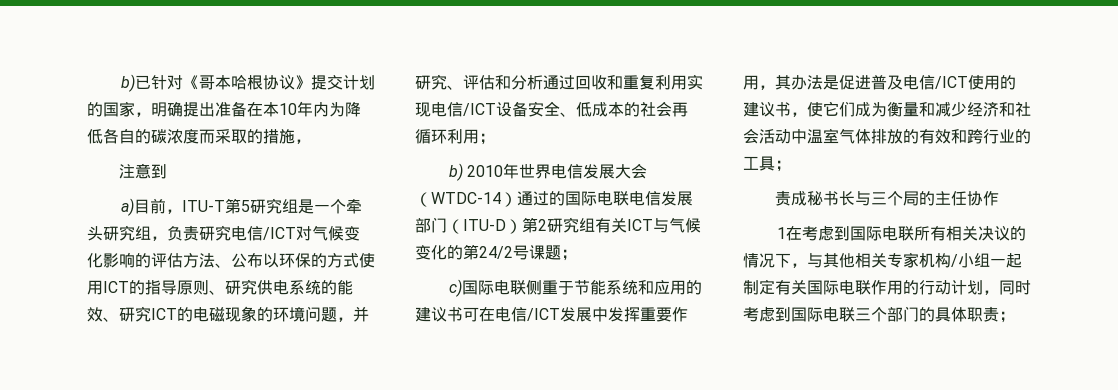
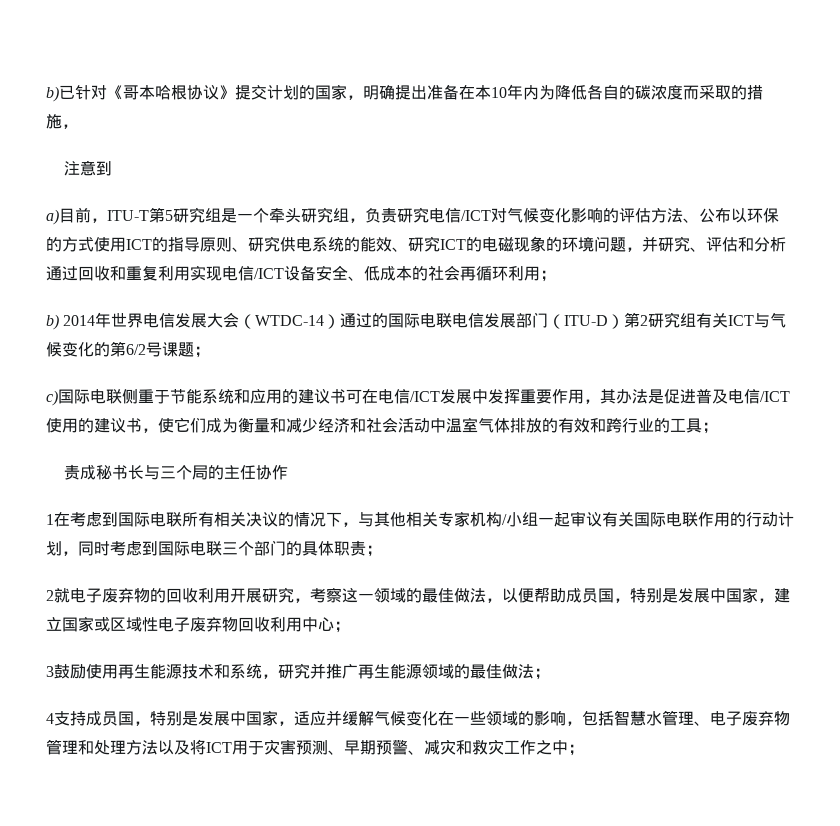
- b) 2010年世界电信发展大会（WTDC-14）通过的国际电联电信发展部门（ITU-D）第2研究组有关ICT与气候变化的第24/2号课题；
+ b) 2014年世界电信发展大会（WTDC-14）通过的国际电联电信发展部门（ITU-D）第2研究组有关ICT与气候变化的第6/2号课题；
- 1在考虑到国际电联所有相关决议的情况下，与其他相关专家机构/小组一起制定有关国际电联作用的行动计划，同时考虑到国际电联三个部门的具体职责；
+ 1在考虑到国际电联所有相关决议的情况下，与其他相关专家机构/小组一起审议有关国际电联作用的行动计划，同时考虑到国际电联三个部门的具体职责；
+ 2就电子废弃物的回收利用开展研究，考察这一领域的最佳做法，以便帮助成员国，特别是发展中国家，建立国家或区域性电子废弃物回收利用中心；
+ 3鼓励使用再生能源技术和系统，研究并推广再生能源领域的最佳做法；
+ 4支持成员国，特别是发展中国家，适应并缓解气候变化在一些领域的影响，包括智慧水管理、电子废弃物管理和处理方法以及将ICT用于灾害预测、早期预警、减灾和救灾工作之中；

